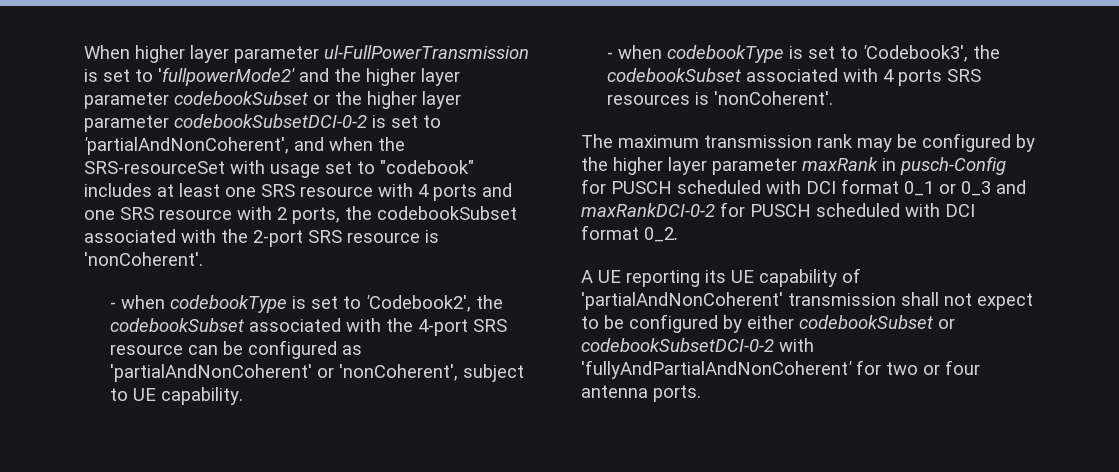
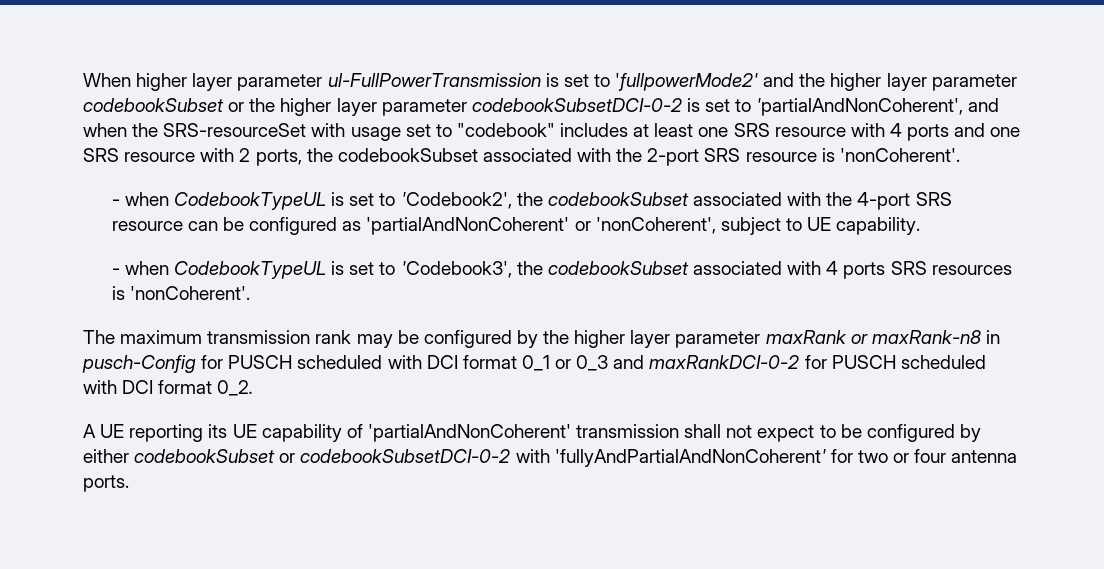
- - when codebookType is set to 'Codebook2', the codebookSubset associated with the 4-port SRS resource can be configured as 'partialAndNonCoherent' or 'nonCoherent', subject to UE capability.
+ - when CodebookTypeUL is set to 'Codebook2', the codebookSubset associated with the 4-port SRS resource can be configured as 'partialAndNonCoherent' or 'nonCoherent', subject to UE capability.
- - when codebookType is set to 'Codebook3', the codebookSubset associated with 4 ports SRS resources is 'nonCoherent'.
+ - when CodebookTypeUL is set to 'Codebook3', the codebookSubset associated with 4 ports SRS resources is 'nonCoherent'.
- The maximum transmission rank may be configured by the higher layer parameter maxRank in pusch-Config for PUSCH scheduled with DCI format 0_1 or 0_3 and maxRankDCI-0-2 for PUSCH scheduled with DCI format 0_2.
+ The maximum transmission rank may be configured by the higher layer parameter maxRank or maxRank-n8 in pusch-Config for PUSCH scheduled with DCI format 0_1 or 0_3 and maxRankDCI-0-2 for PUSCH scheduled with DCI format 0_2.

